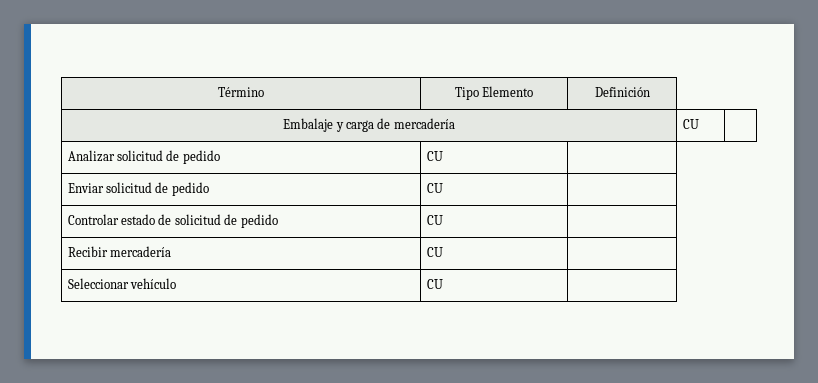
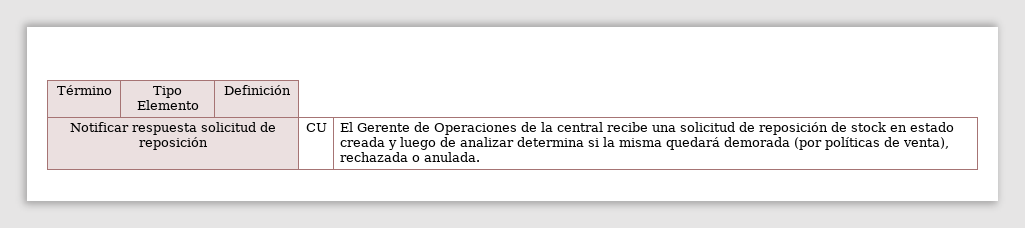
- Embalaje y carga de mercadería | CU |
- Analizar solicitud de pedido | CU |
- Enviar solicitud de pedido | CU |
- Controlar estado de solicitud de pedido | CU |
- Recibir mercadería | CU |
- Seleccionar vehículo | CU |
+ Notificar respuesta solicitud de reposición | CU | El Gerente de Operaciones de la central recibe una solicitud de reposición de stock en estado creada y luego de analizar determina si la misma quedará demorada (por políticas de venta), rechazada o anulada.

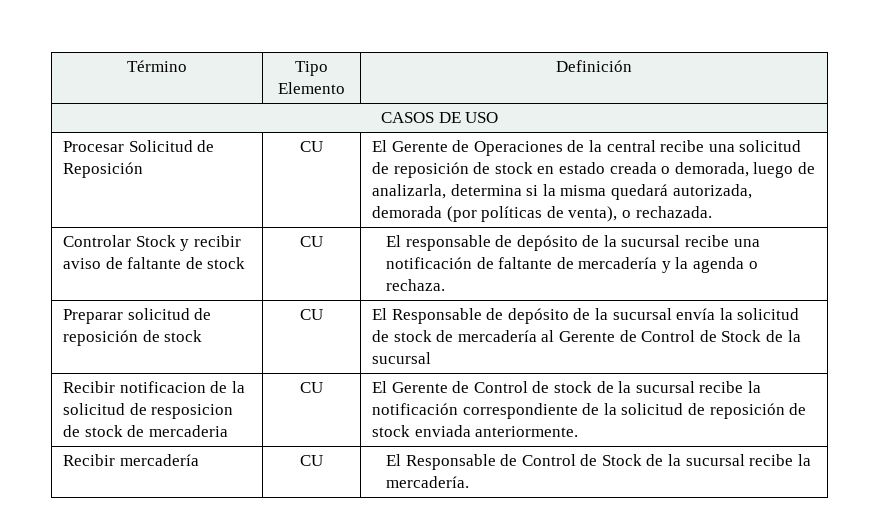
- Notificar respuesta solicitud de reposición | CU | El Gerente de Operaciones de la central recibe una solicitud de reposición de stock en estado creada y luego de analizar determina si la misma quedará demorada (por políticas de venta), rechazada o anulada.
+ CASOS DE USO
+ Procesar Solicitud de Reposición | CU | El Gerente de Operaciones de la central recibe una solicitud de reposición de stock en estado creada o demorada, luego de analizarla, determina si la misma quedará autorizada, demorada (por políticas de venta), o rechazada.
+ Controlar Stock y recibir aviso de faltante de stock | CU | El responsable de depósito de la sucursal recibe una notificación de faltante de mercadería y la agenda o rechaza.
+ Preparar solicitud de reposición de stock | CU | El Responsable de depósito de la sucursal envía la solicitud de stock de mercadería al Gerente de Control de Stock de la sucursal
+ Recibir notificacion de la solicitud de resposicion de stock de mercaderia | CU | El Gerente de Control de stock de la sucursal recibe la notificación correspondiente de la solicitud de reposición de stock enviada anteriormente.
+ Recibir mercadería | CU | El Responsable de Control de Stock de la sucursal recibe la mercadería.

